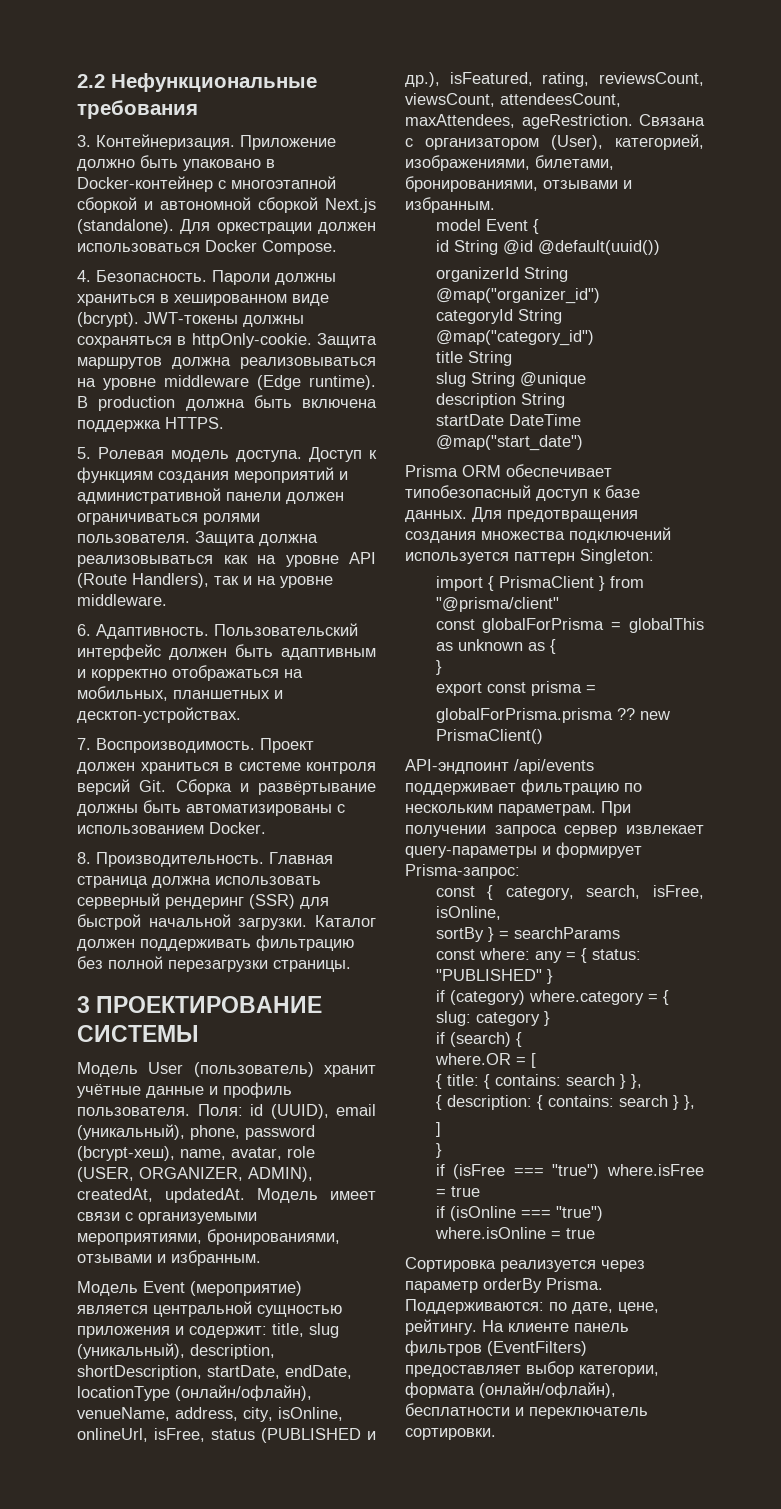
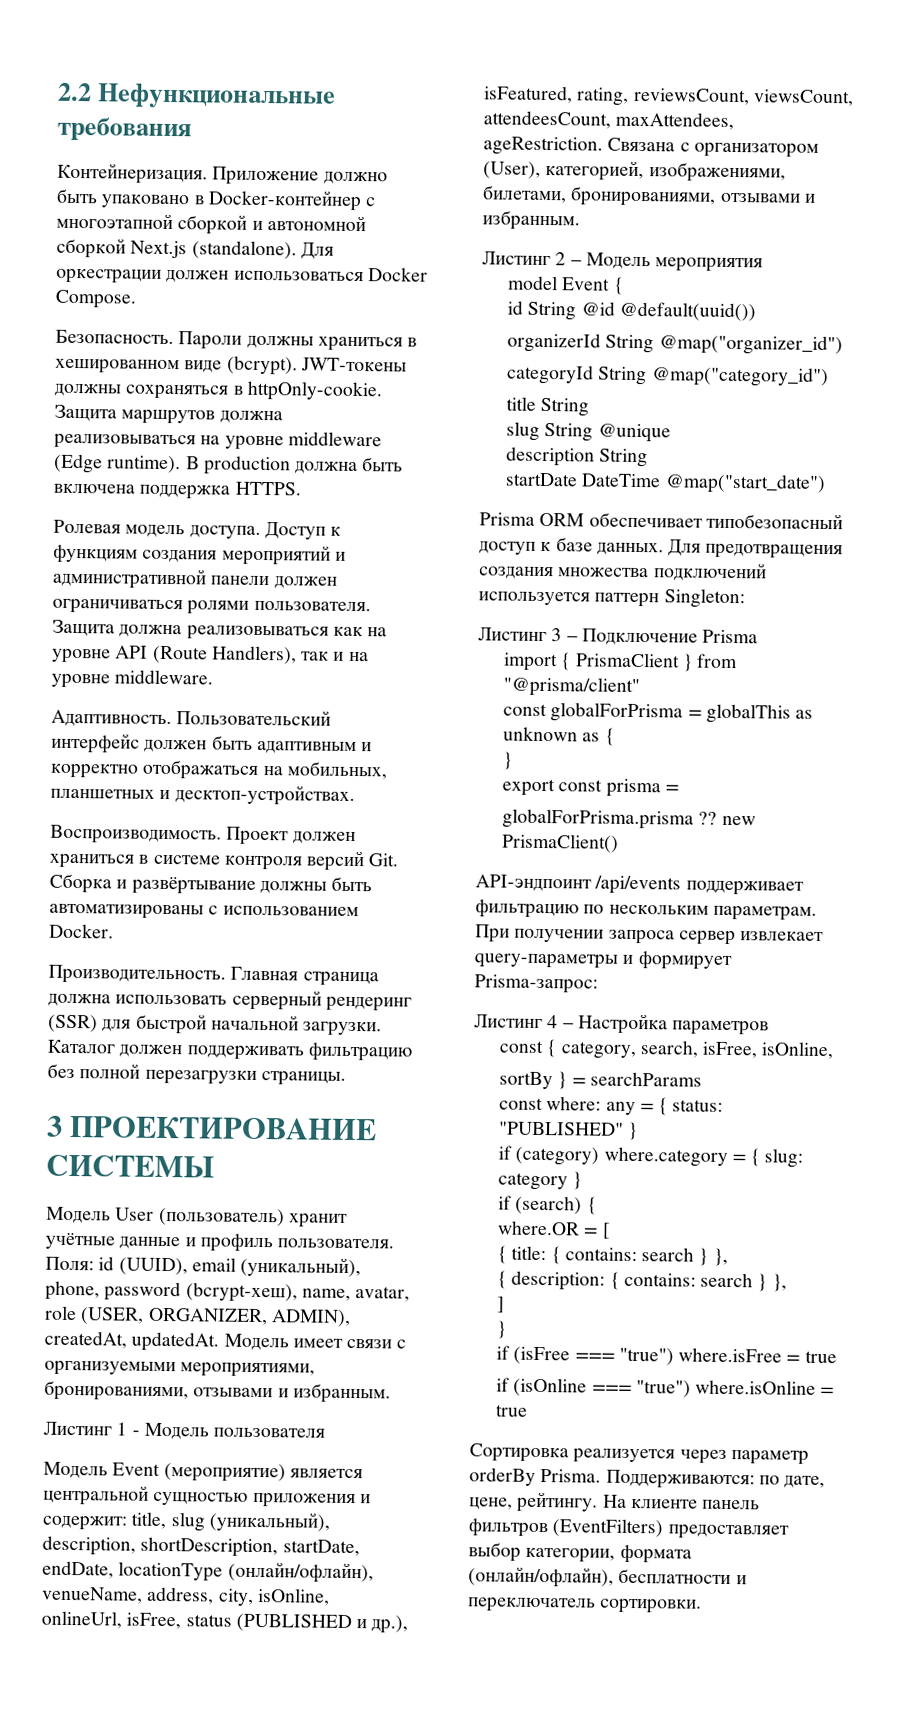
- 3. Контейнеризация.
+ Контейнеризация.
- 4. Безопасность.
+ Безопасность.
- 5. Ролевая модель доступа.
+ Ролевая модель доступа.
- 6. Адаптивность.
+ Адаптивность.
- 7. Воспроизводимость.
+ Воспроизводимость.
- 8. Производительность.
+ Производительность.
+ Листинг 1 - Модель пользователя
+ Листинг 2 – Модель мероприятия
+ Листинг 3 – Подключение Prisma
+ Листинг 4 – Настройка параметров

